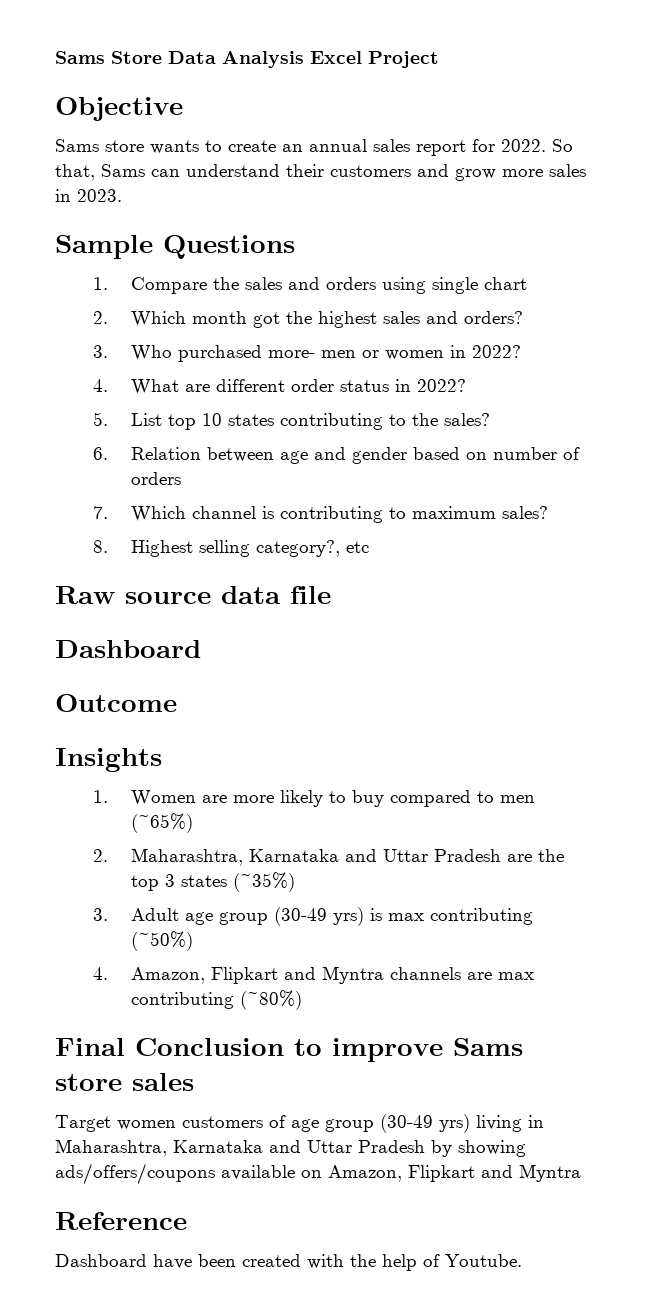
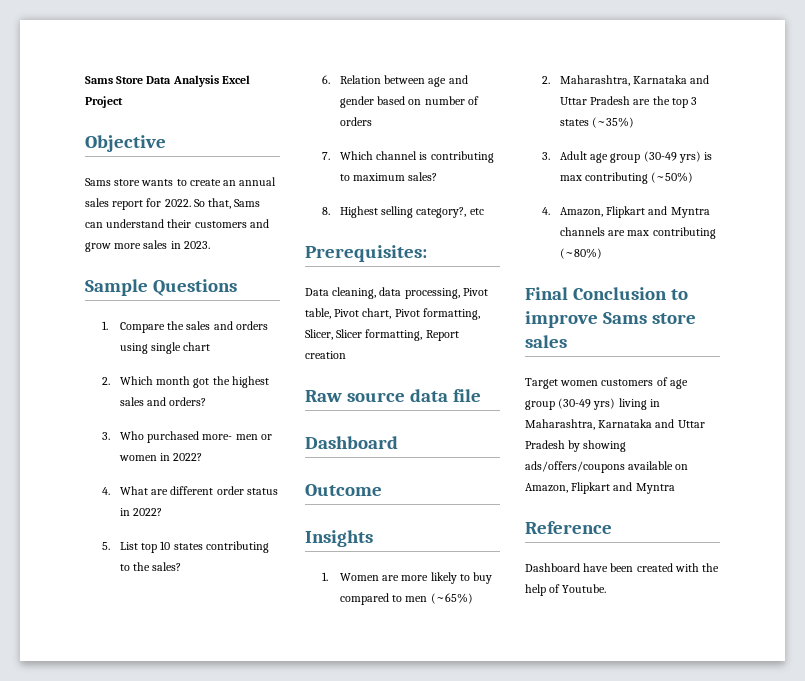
+ Prerequisites:
+ Data cleaning, data processing, Pivot table, Pivot chart, Pivot formatting, Slicer, Slicer formatting, Report creation

